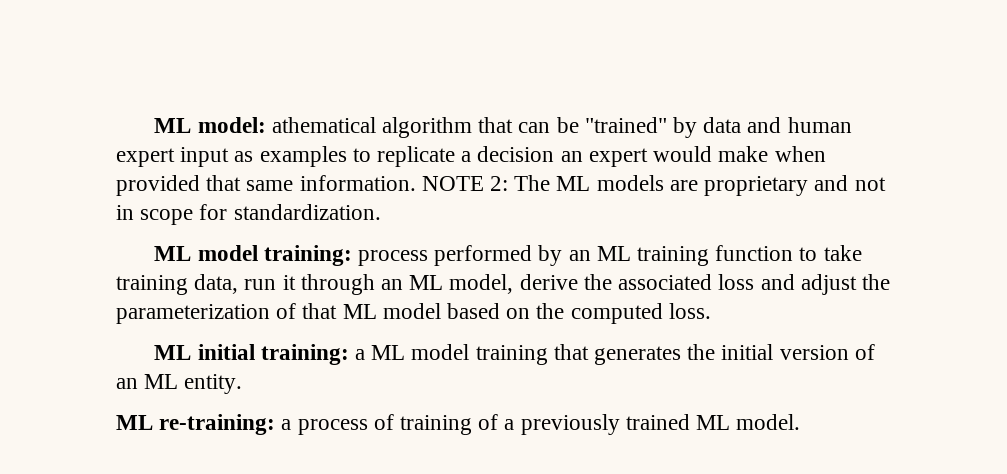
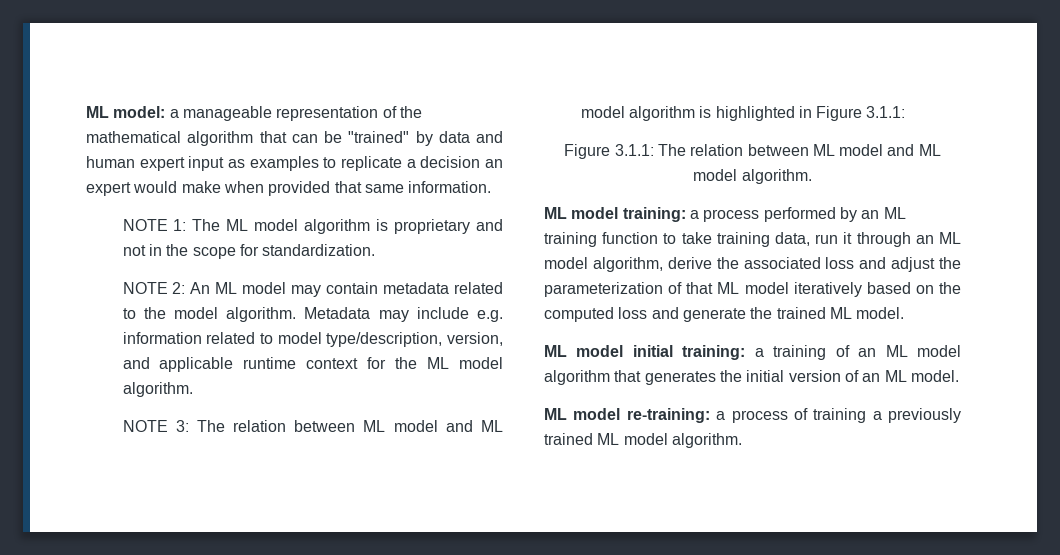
- ML model: athematical algorithm that can be "trained" by data and human expert input as examples to replicate a decision an expert would make when provided that same information. NOTE 2: The ML models are proprietary and not in scope for standardization.
+ ML model: a manageable representation of the mathematical algorithm that can be "trained" by data and human expert input as examples to replicate a decision an expert would make when provided that same information.
+ NOTE 1: The ML model algorithm is proprietary and not in the scope for standardization.
+ NOTE 2: An ML model may contain metadata related to the model algorithm. Metadata may include e.g. information related to model type/description, version, and applicable runtime context for the ML model algorithm.
+ NOTE 3: The relation between ML model and ML model algorithm is highlighted in Figure 3.1.1:
+ Figure 3.1.1: The relation between ML model and ML model algorithm.
- ML model training: process performed by an ML training function to take training data, run it through an ML model, derive the associated loss and adjust the parameterization of that ML model based on the computed loss.
- ML initial training: a ML model training that generates the initial version of an ML entity.
- ML re-training: a process of training of a previously trained ML model.
+ ML model training: a process performed by an ML training function to take training data, run it through an ML model algorithm, derive the associated loss and adjust the parameterization of that ML model iteratively based on the computed loss and generate the trained ML model.
+ ML model initial training: a training of an ML model algorithm that generates the initial version of an ML model.
+ ML model re-training: a process of training a previously trained ML model algorithm.

